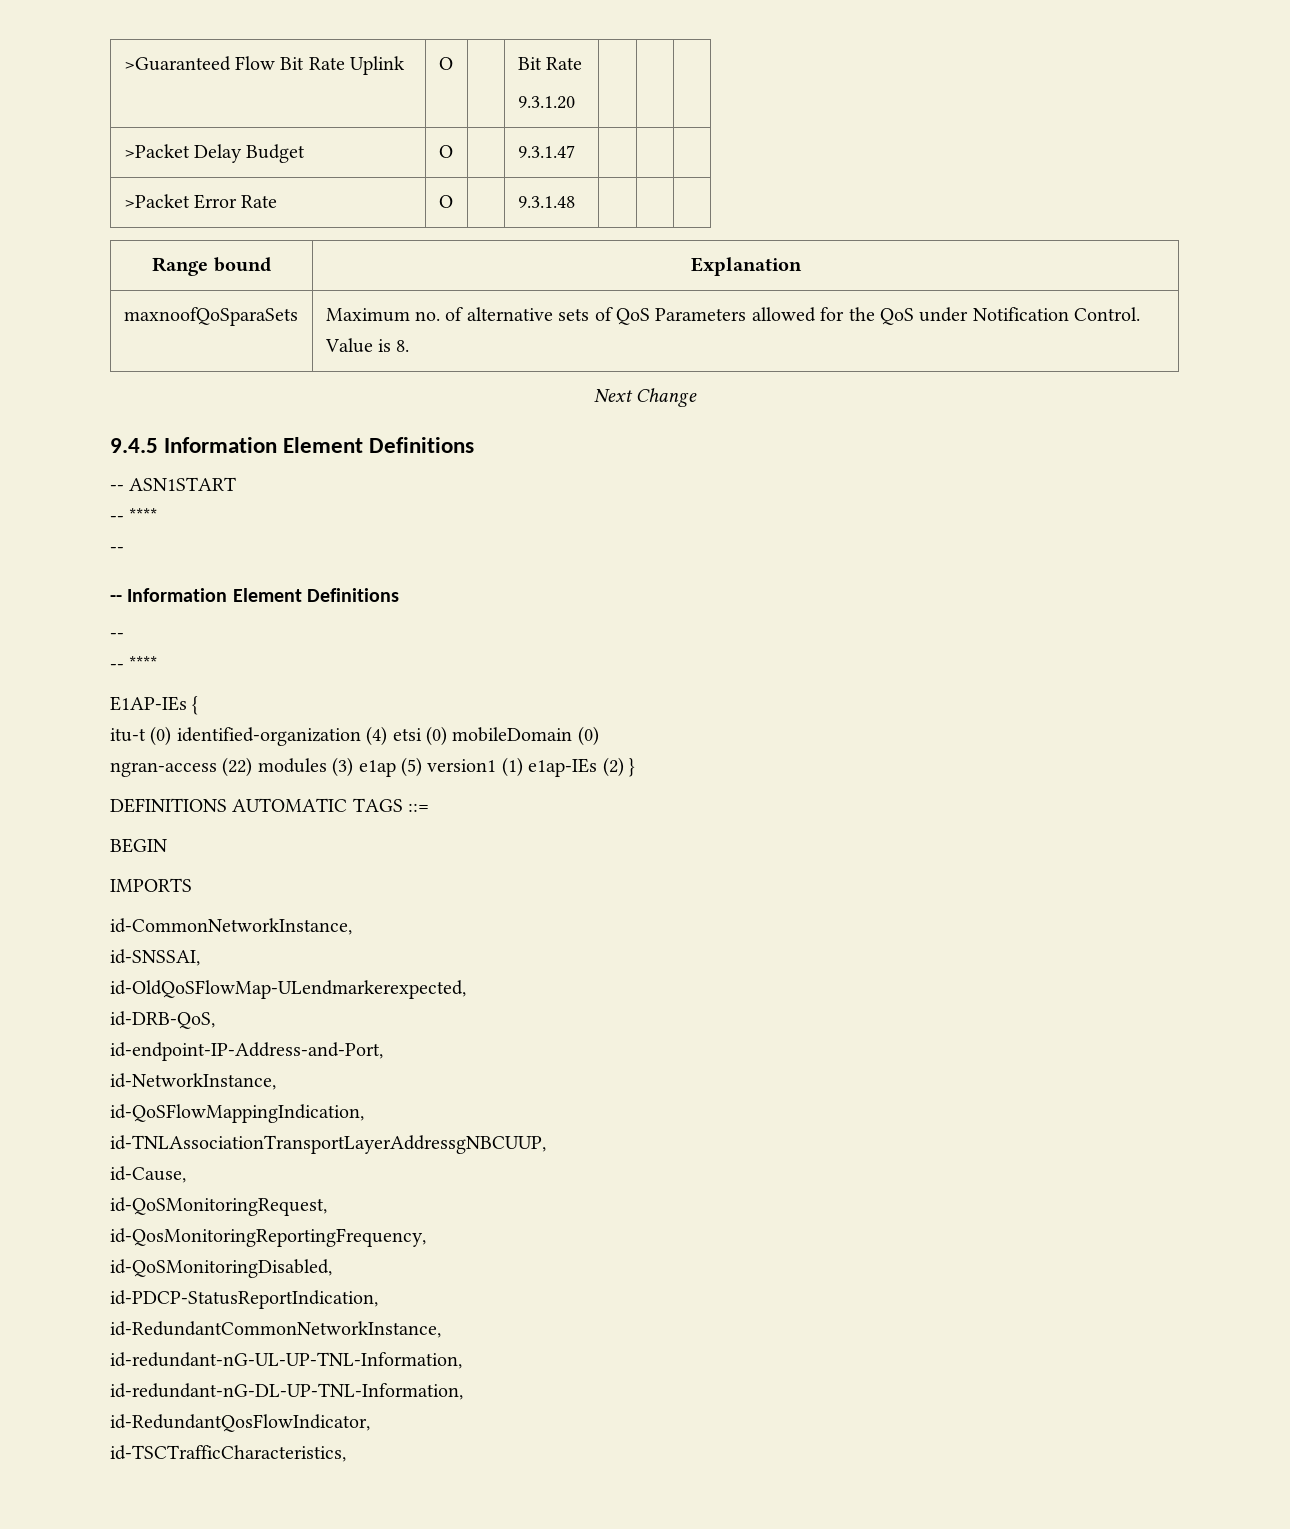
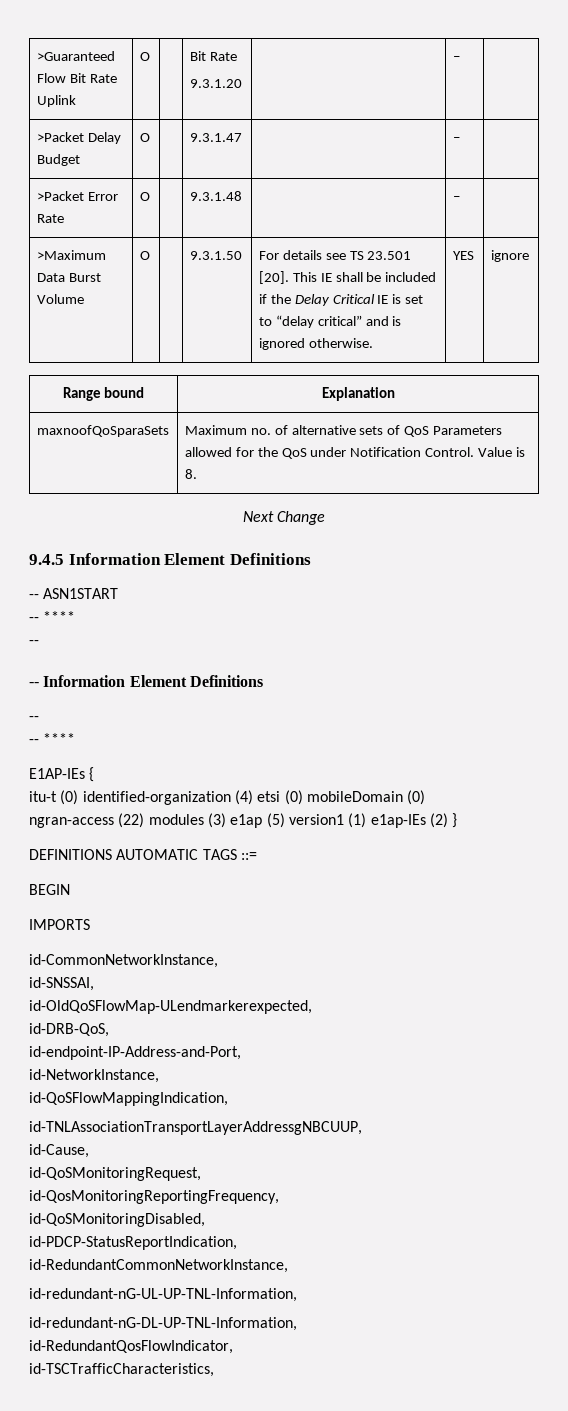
  >Guaranteed Flow Bit Rate Uplink | O | | Bit Rate
- 9.3.1.20 | | |
+ 9.3.1.20 | | – |
- >Packet Delay Budget | O | | 9.3.1.47 | | |
+ >Packet Delay Budget | O | | 9.3.1.47 | | – |
- >Packet Error Rate | O | | 9.3.1.48 | | |
+ >Packet Error Rate | O | | 9.3.1.48 | | – |
+ >Maximum Data Burst Volume | O | | 9.3.1.50 | For details see TS 23.501 [20]. This IE shall be included if the Delay Critical IE is set to “delay critical” and is ignored otherwise. | YES | ignore

